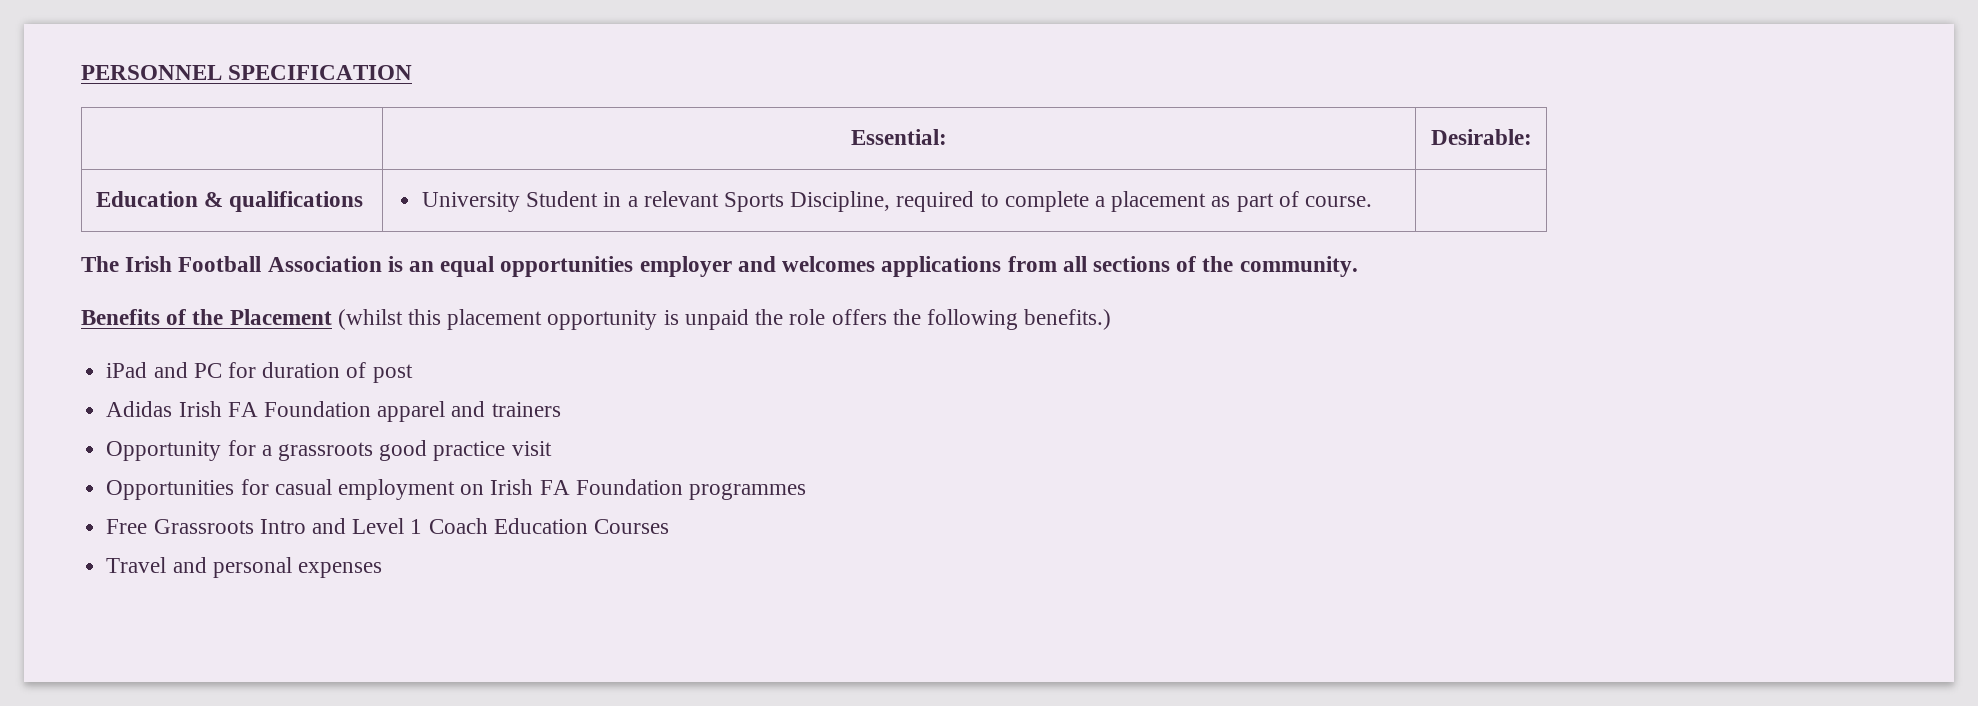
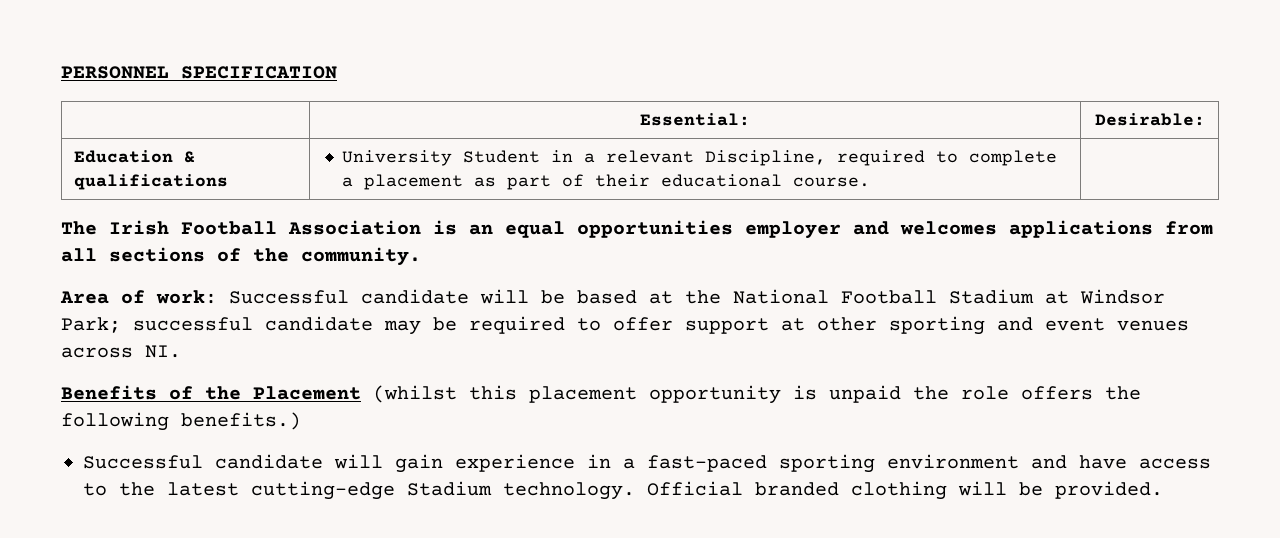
- Education & qualifications | University Student in a relevant Sports Discipline, required to complete a placement as part of course. |
+ Education & qualifications | University Student in a relevant Discipline, required to complete a placement as part of their educational course. |
+ Area of work: Successful candidate will be based at the National Football Stadium at Windsor Park; successful candidate may be required to offer support at other sporting and event venues across NI.
- iPad and PC for duration of post
- Adidas Irish FA Foundation apparel and trainers
- Opportunity for a grassroots good practice visit
- Opportunities for casual employment on Irish FA Foundation programmes
- Free Grassroots Intro and Level 1 Coach Education Courses
- Travel and personal expenses
+ Successful candidate will gain experience in a fast-paced sporting environment and have access to the latest cutting-edge Stadium technology. Official branded clothing will be provided.

